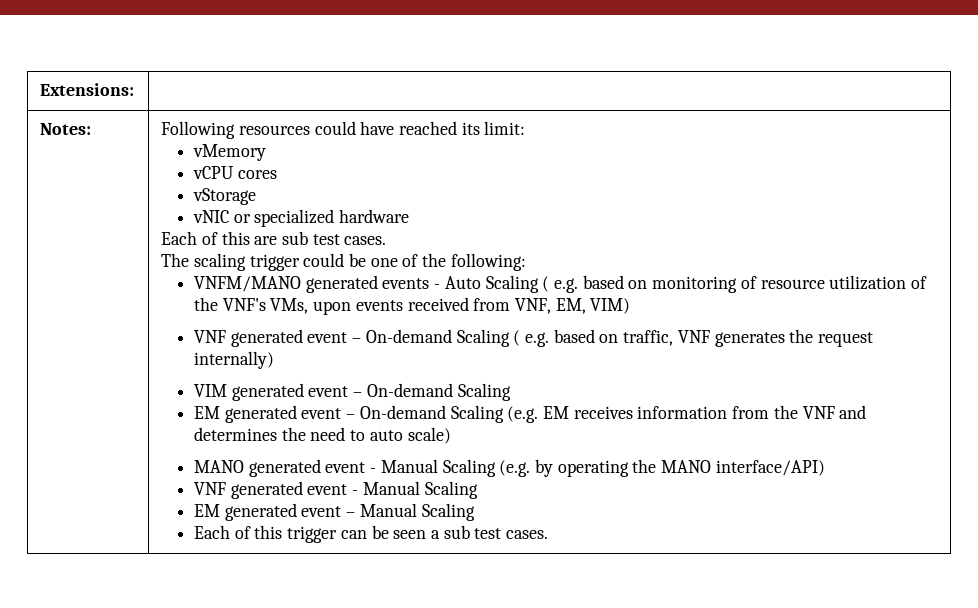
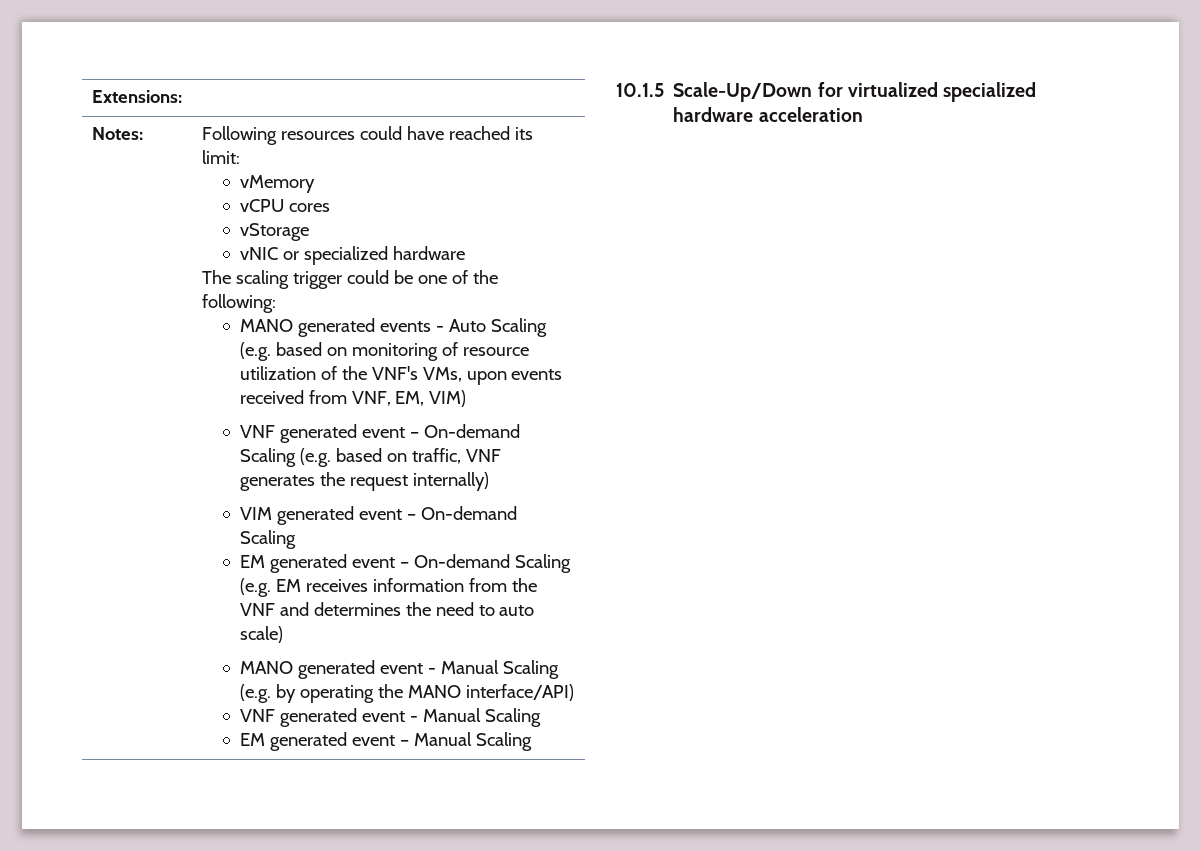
- Each of this are sub test cases.
- VNFM/MANO generated events - Auto Scaling ( e.g. based on monitoring of resource utilization of the VNF's VMs, upon events received from VNF, EM, VIM)
+ MANO generated events - Auto Scaling (e.g. based on monitoring of resource utilization of the VNF's VMs, upon events received from VNF, EM, VIM)
- VNF generated event – On-demand Scaling ( e.g. based on traffic, VNF generates the request internally)
+ VNF generated event – On-demand Scaling (e.g. based on traffic, VNF generates the request internally)
- Each of this trigger can be seen a sub test cases.
+ 10.1.5 Scale-Up/Down for virtualized specialized hardware acceleration

